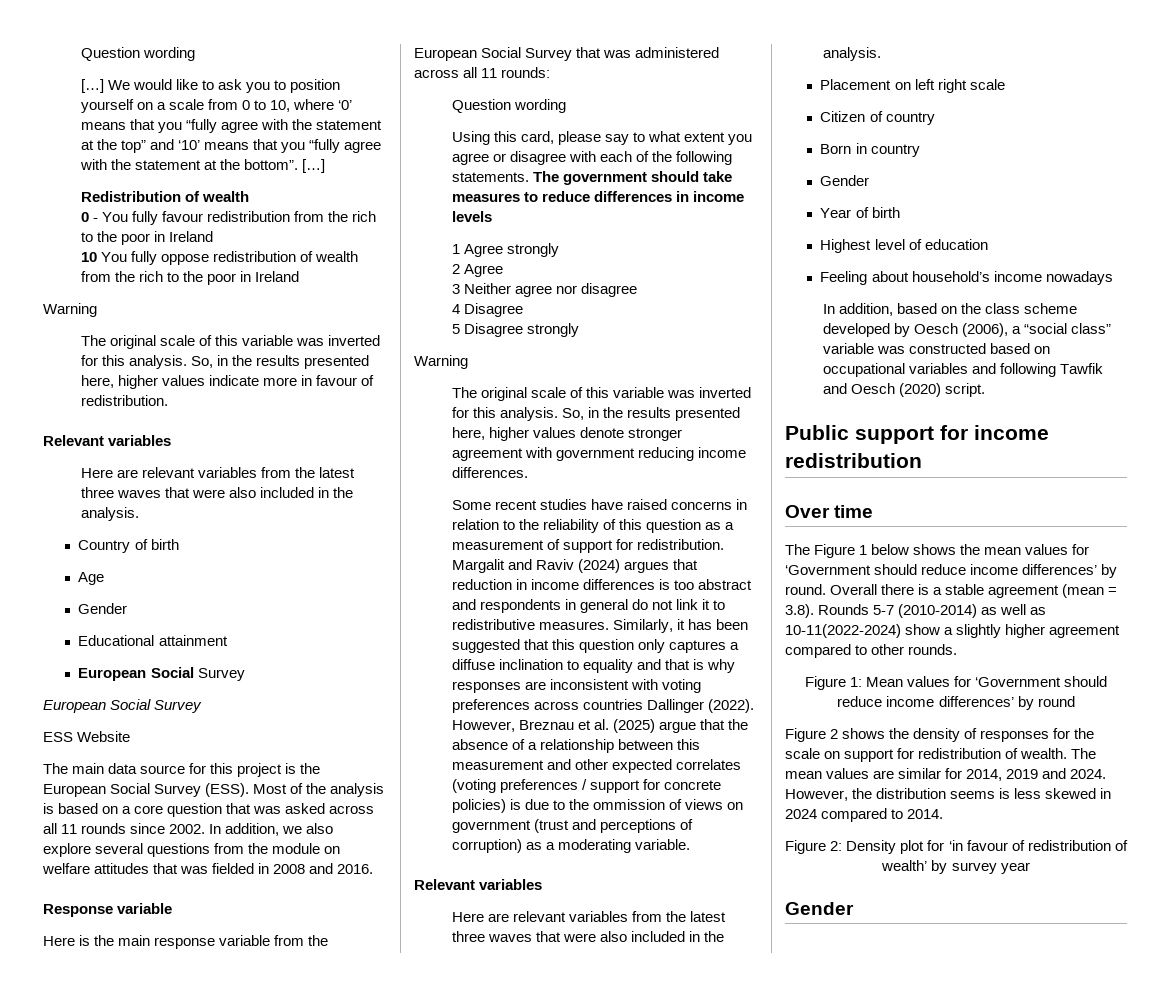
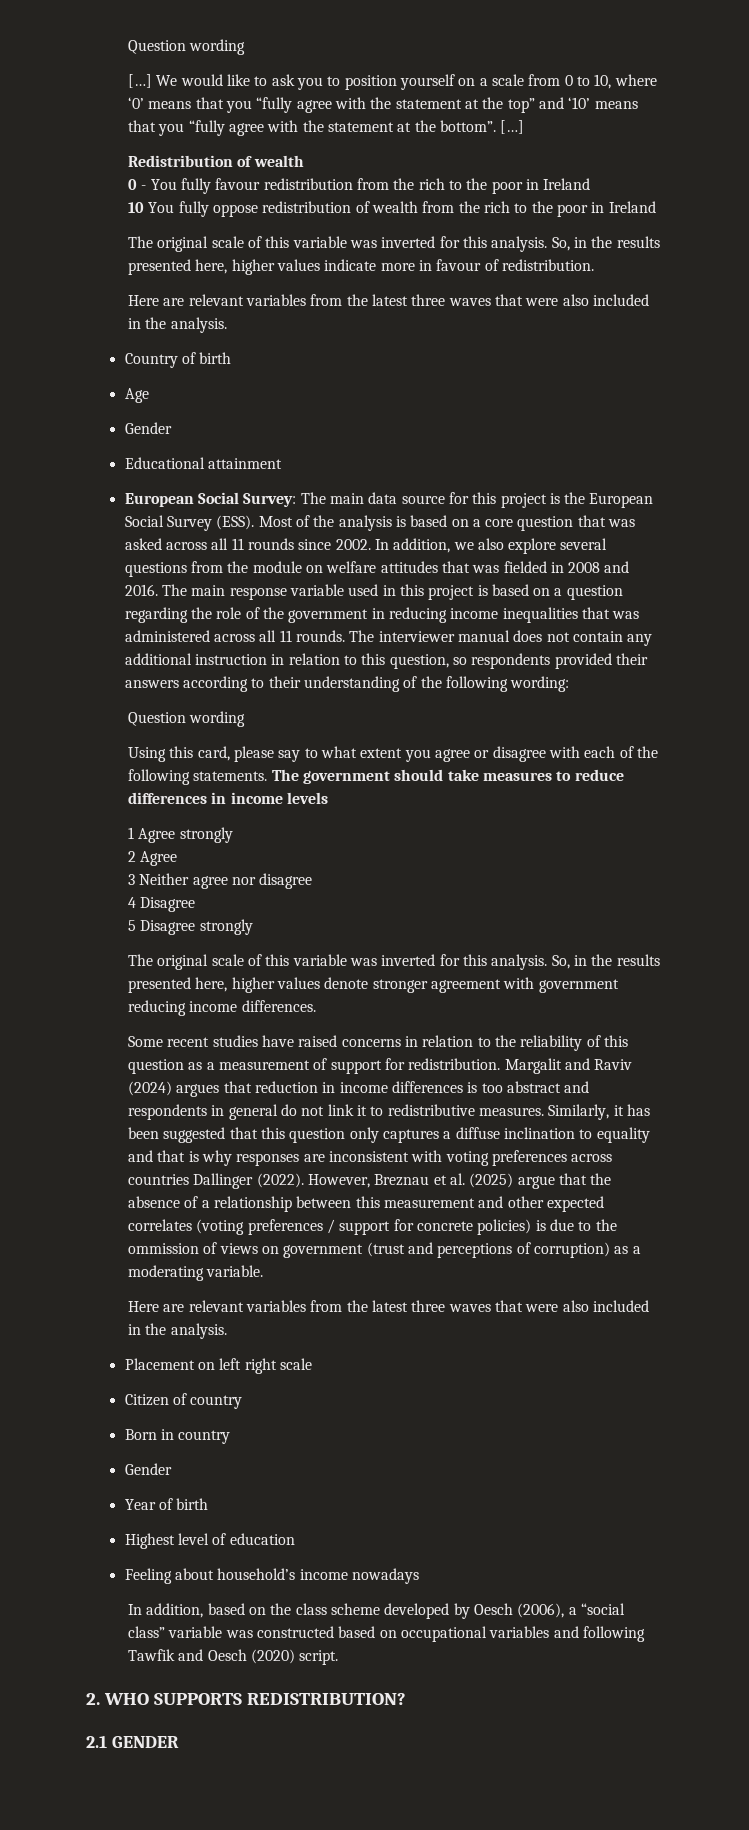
  10 You fully oppose redistribution of wealth from the rich to the poor in Ireland
- Warning
  So, in the results presented here, higher values indicate more in favour of redistribution.
- Relevant variables
  Educational attainment
- European Social Survey
- European Social Survey
- ESS Website
- The main data source for this project is the European Social Survey (ESS).
+ European Social Survey: The main data source for this project is the European Social Survey (ESS).
- In addition, we also explore several questions from the module on welfare attitudes that was fielded in 2008 and 2016.
- Response variable
- Here is the main response variable from the European Social Survey that was administered across all 11 rounds:
+ In addition, we also explore several questions from the module on welfare attitudes that was fielded in 2008 and 2016. The main response variable used in this project is based on a question regarding the role of the government in reducing income inequalities that was administered across all 11 rounds. The interviewer manual does not contain any additional instruction in relation to this question, so respondents provided their answers according to their understanding of the following wording:
  5 Disagree strongly
- Warning
  However, Breznau et al. (2025) argue that the absence of a relationship between this measurement and other expected correlates (voting preferences / support for concrete policies) is due to the ommission of views on government (trust and perceptions of corruption) as a moderating variable.
- Relevant variables
- Public support for income redistribution
- Over time
- The Figure 1 below shows the mean values for ‘Government should reduce income differences’ by round. Overall there is a stable agreement (mean = 3.8). Rounds 5-7 (2010-2014) as well as 10-11(2022-2024) show a slightly higher agreement compared to other rounds.
- Figure 1: Mean values for ‘Government should reduce income differences’ by round
- Figure 2 shows the density of responses for the scale on support for redistribution of wealth. The mean values are similar for 2014, 2019 and 2024. However, the distribution seems is less skewed in 2024 compared to 2014.
- Figure 2: Density plot for ‘in favour of redistribution of wealth’ by survey year
- Gender
+ 2. WHO SUPPORTS REDISTRIBUTION?
+ 2.1 GENDER

